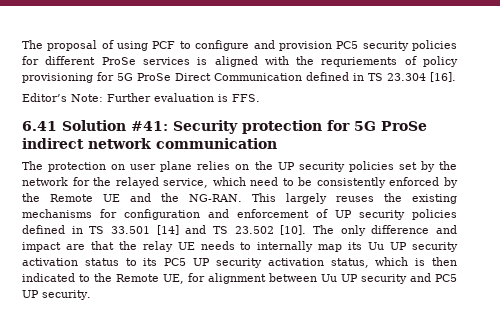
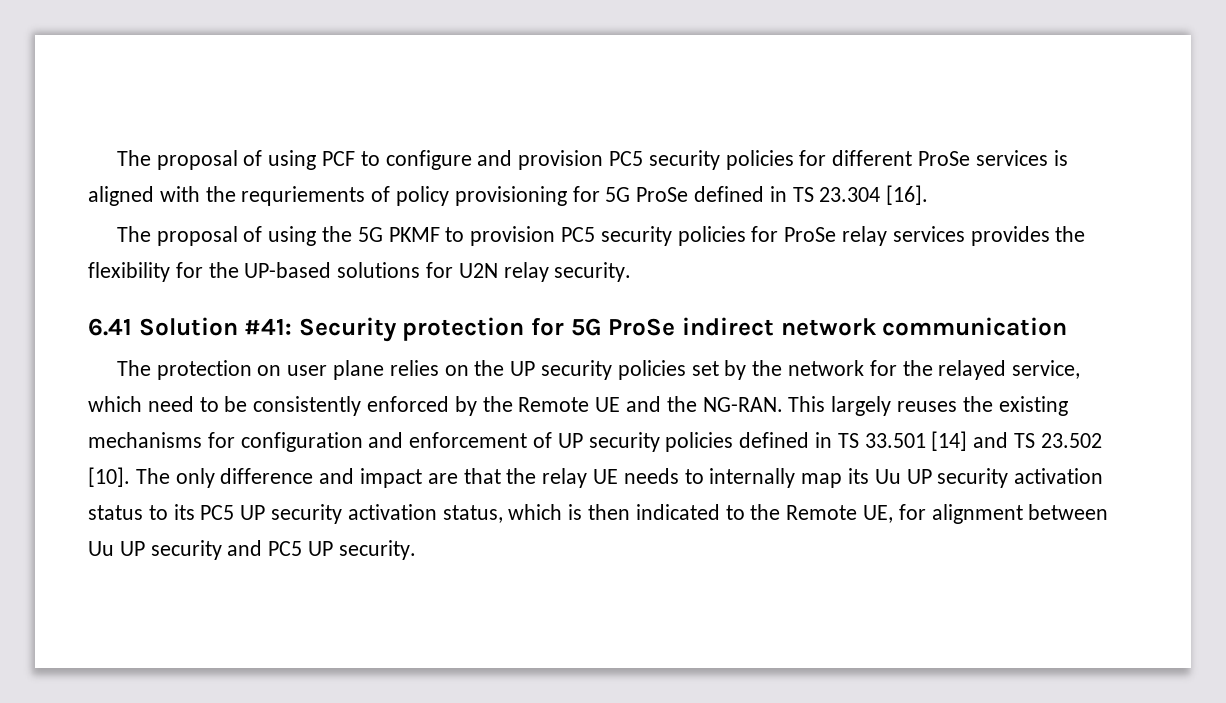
- The proposal of using PCF to configure and provision PC5 security policies for different ProSe services is aligned with the requriements of policy provisioning for 5G ProSe Direct Communication defined in TS 23.304 [16].
+ The proposal of using PCF to configure and provision PC5 security policies for different ProSe services is aligned with the requriements of policy provisioning for 5G ProSe defined in TS 23.304 [16].
- Editor’s Note: Further evaluation is FFS.
+ The proposal of using the 5G PKMF to provision PC5 security policies for ProSe relay services provides the flexibility for the UP-based solutions for U2N relay security.

